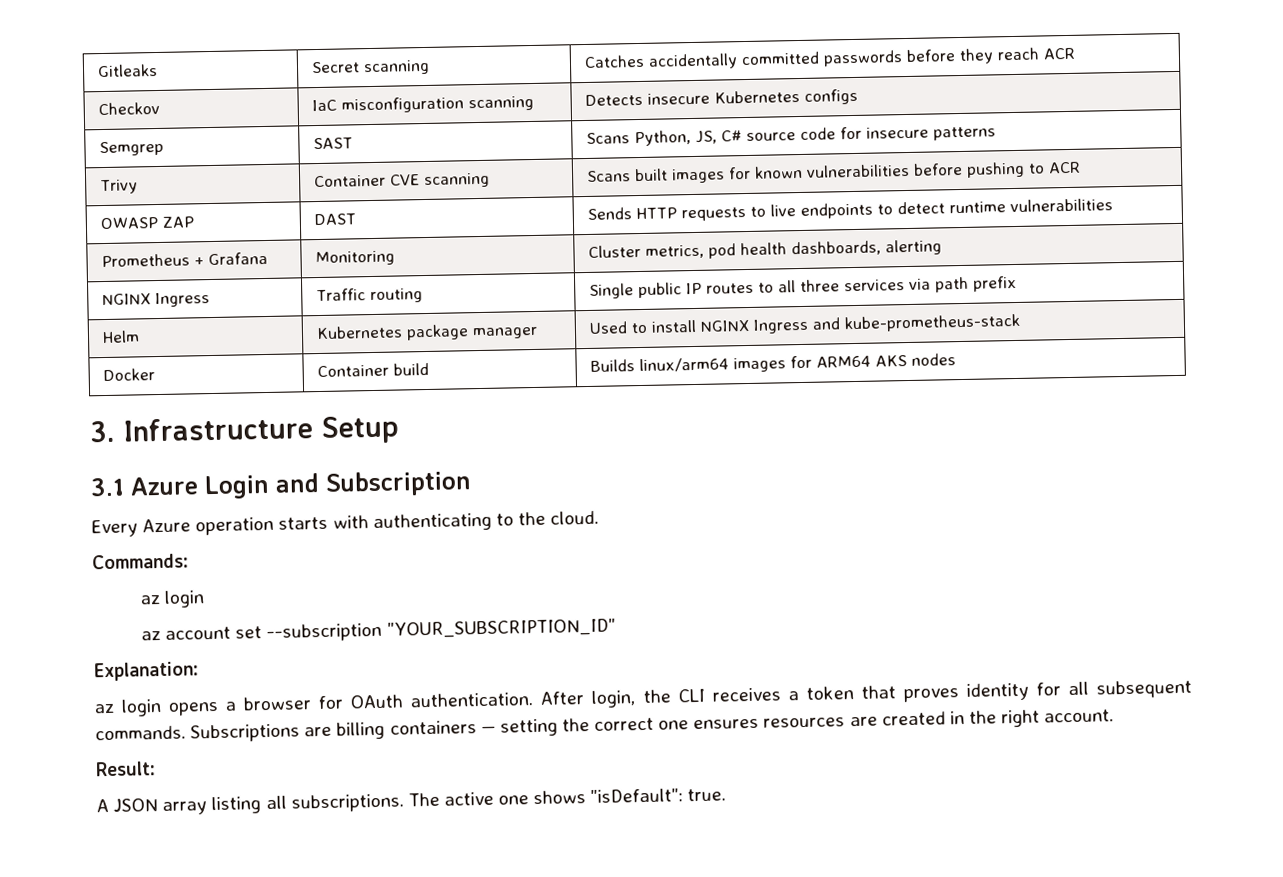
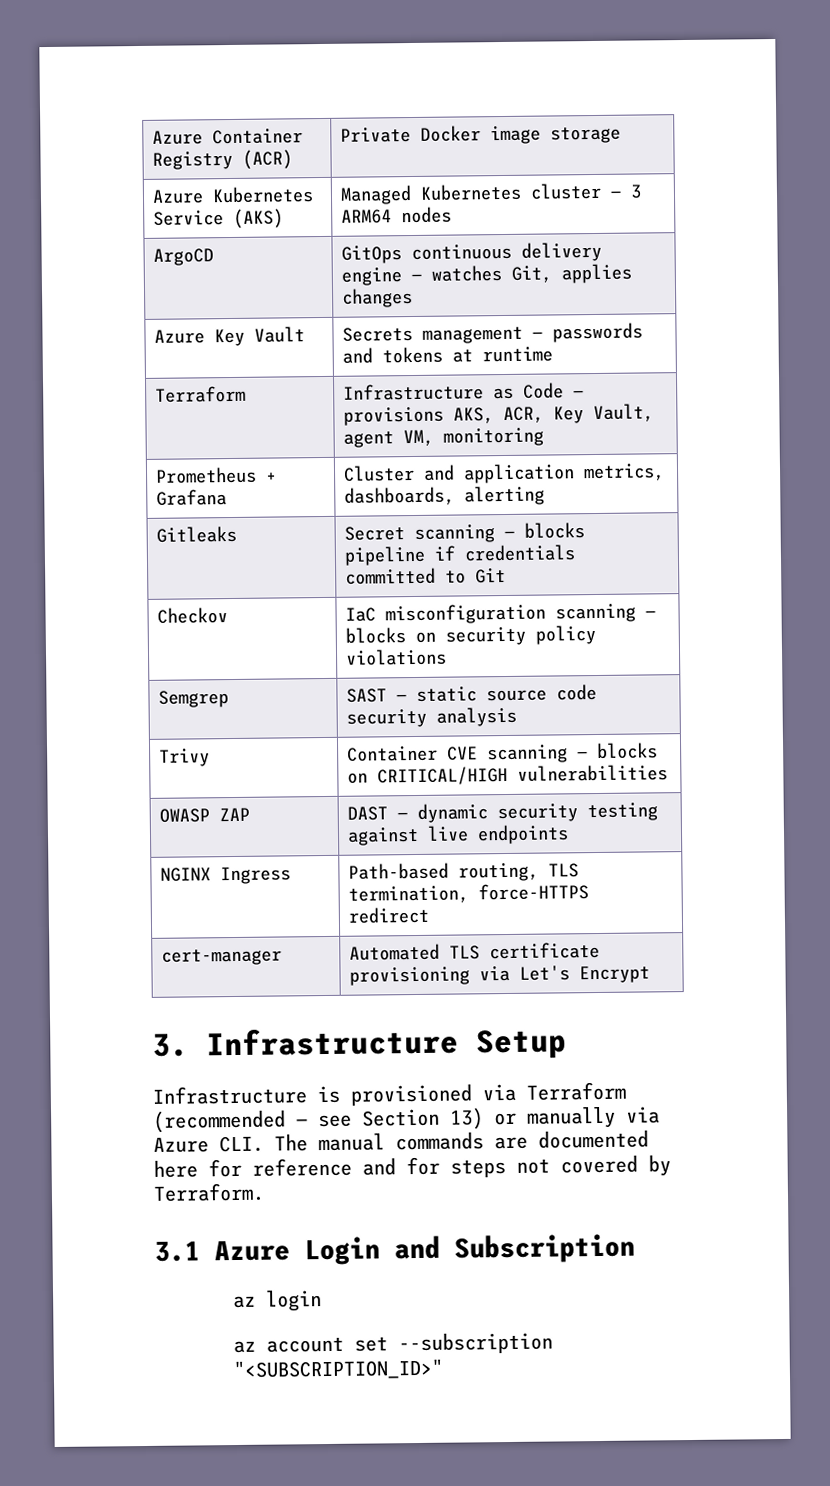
- Gitleaks | Secret scanning | Catches accidentally committed passwords before they reach ACR
- Checkov | IaC misconfiguration scanning | Detects insecure Kubernetes configs
- Semgrep | SAST | Scans Python, JS, C# source code for insecure patterns
- Trivy | Container CVE scanning | Scans built images for known vulnerabilities before pushing to ACR
- OWASP ZAP | DAST | Sends HTTP requests to live endpoints to detect runtime vulnerabilities
- Prometheus + Grafana | Monitoring | Cluster metrics, pod health dashboards, alerting
- NGINX Ingress | Traffic routing | Single public IP routes to all three services via path prefix
- Helm | Kubernetes package manager | Used to install NGINX Ingress and kube-prometheus-stack
- Docker | Container build | Builds linux/arm64 images for ARM64 AKS nodes
+ Azure Container Registry (ACR) | Private Docker image storage
+ Azure Kubernetes Service (AKS) | Managed Kubernetes cluster — 3 ARM64 nodes
+ ArgoCD | GitOps continuous delivery engine — watches Git, applies changes
+ Azure Key Vault | Secrets management — passwords and tokens at runtime
+ Terraform | Infrastructure as Code — provisions AKS, ACR, Key Vault, agent VM, monitoring
+ Prometheus + Grafana | Cluster and application metrics, dashboards, alerting
+ Gitleaks | Secret scanning — blocks pipeline if credentials committed to Git
+ Checkov | IaC misconfiguration scanning — blocks on security policy violations
+ Semgrep | SAST — static source code security analysis
+ Trivy | Container CVE scanning — blocks on CRITICAL/HIGH vulnerabilities
+ OWASP ZAP | DAST — dynamic security testing against live endpoints
+ NGINX Ingress | Path-based routing, TLS termination, force-HTTPS redirect
+ cert-manager | Automated TLS certificate provisioning via Let's Encrypt
  3. Infrastructure Setup
+ Infrastructure is provisioned via Terraform (recommended — see Section 13) or manually via Azure CLI. The manual commands are documented here for reference and for steps not covered by Terraform.
- Every Azure operation starts with authenticating to the cloud.
- Commands:
- az account set --subscription "YOUR_SUBSCRIPTION_ID"
- Explanation:
- az login opens a browser for OAuth authentication. After login, the CLI receives a token that proves identity for all subsequent commands. Subscriptions are billing containers — setting the correct one ensures resources are created in the right account.
- Result:
- A JSON array listing all subscriptions. The active one shows "isDefault": true.
+ az account set --subscription "<SUBSCRIPTION_ID>"

